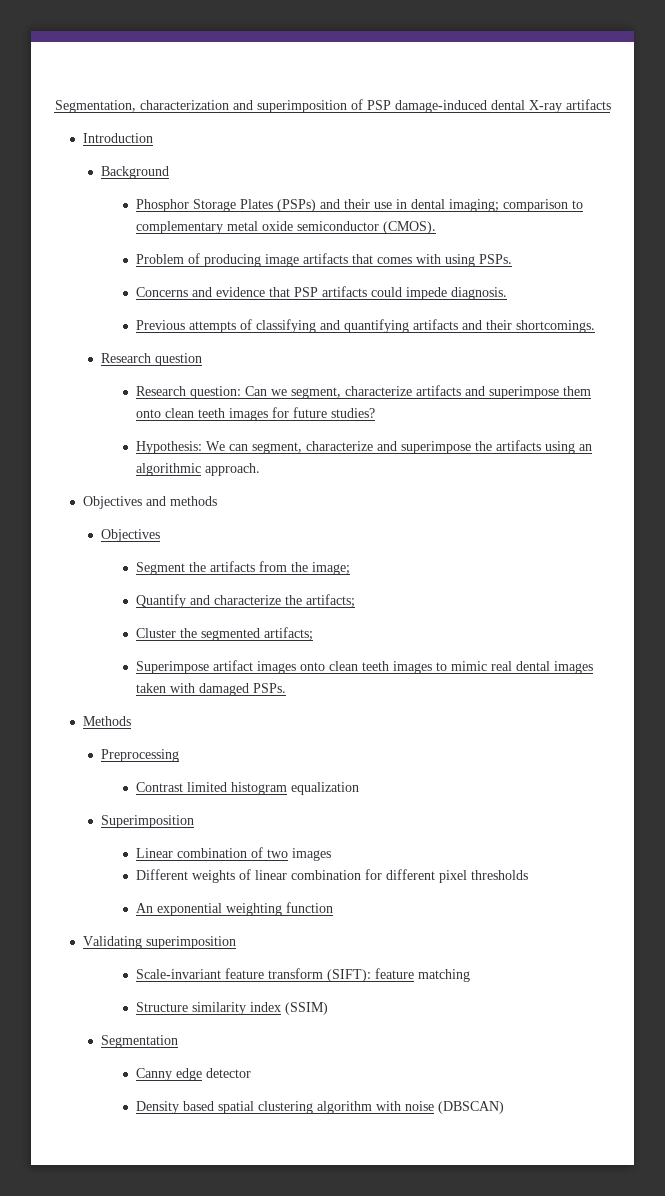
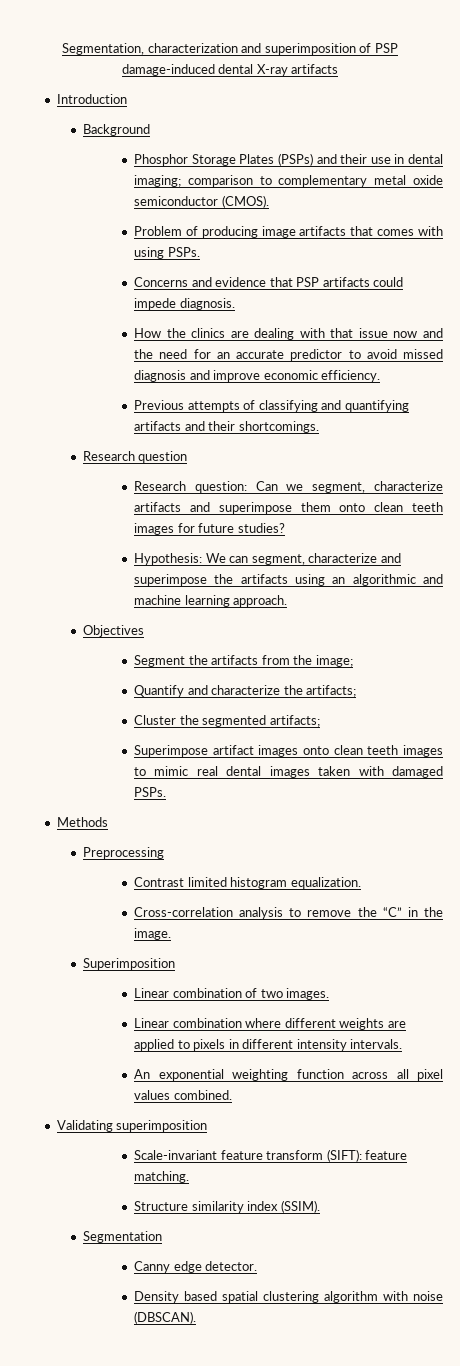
+ How the clinics are dealing with that issue now and the need for an accurate predictor to avoid missed diagnosis and improve economic efficiency.
- Hypothesis: We can segment, characterize and superimpose the artifacts using an algorithmic approach.
- Objectives and methods
+ Hypothesis: We can segment, characterize and superimpose the artifacts using an algorithmic and machine learning approach.
- Contrast limited histogram equalization
+ Contrast limited histogram equalization.
+ Cross-correlation analysis to remove the “C” in the image.
- Linear combination of two images
- Different weights of linear combination for different pixel thresholds
+ Linear combination of two images.
+ Linear combination where different weights are applied to pixels in different intensity intervals.
- An exponential weighting function
+ An exponential weighting function across all pixel values combined.
- Scale-invariant feature transform (SIFT): feature matching
+ Scale-invariant feature transform (SIFT): feature matching.
- Structure similarity index (SSIM)
+ Structure similarity index (SSIM).
- Canny edge detector
+ Canny edge detector.
- Density based spatial clustering algorithm with noise (DBSCAN)
+ Density based spatial clustering algorithm with noise (DBSCAN).

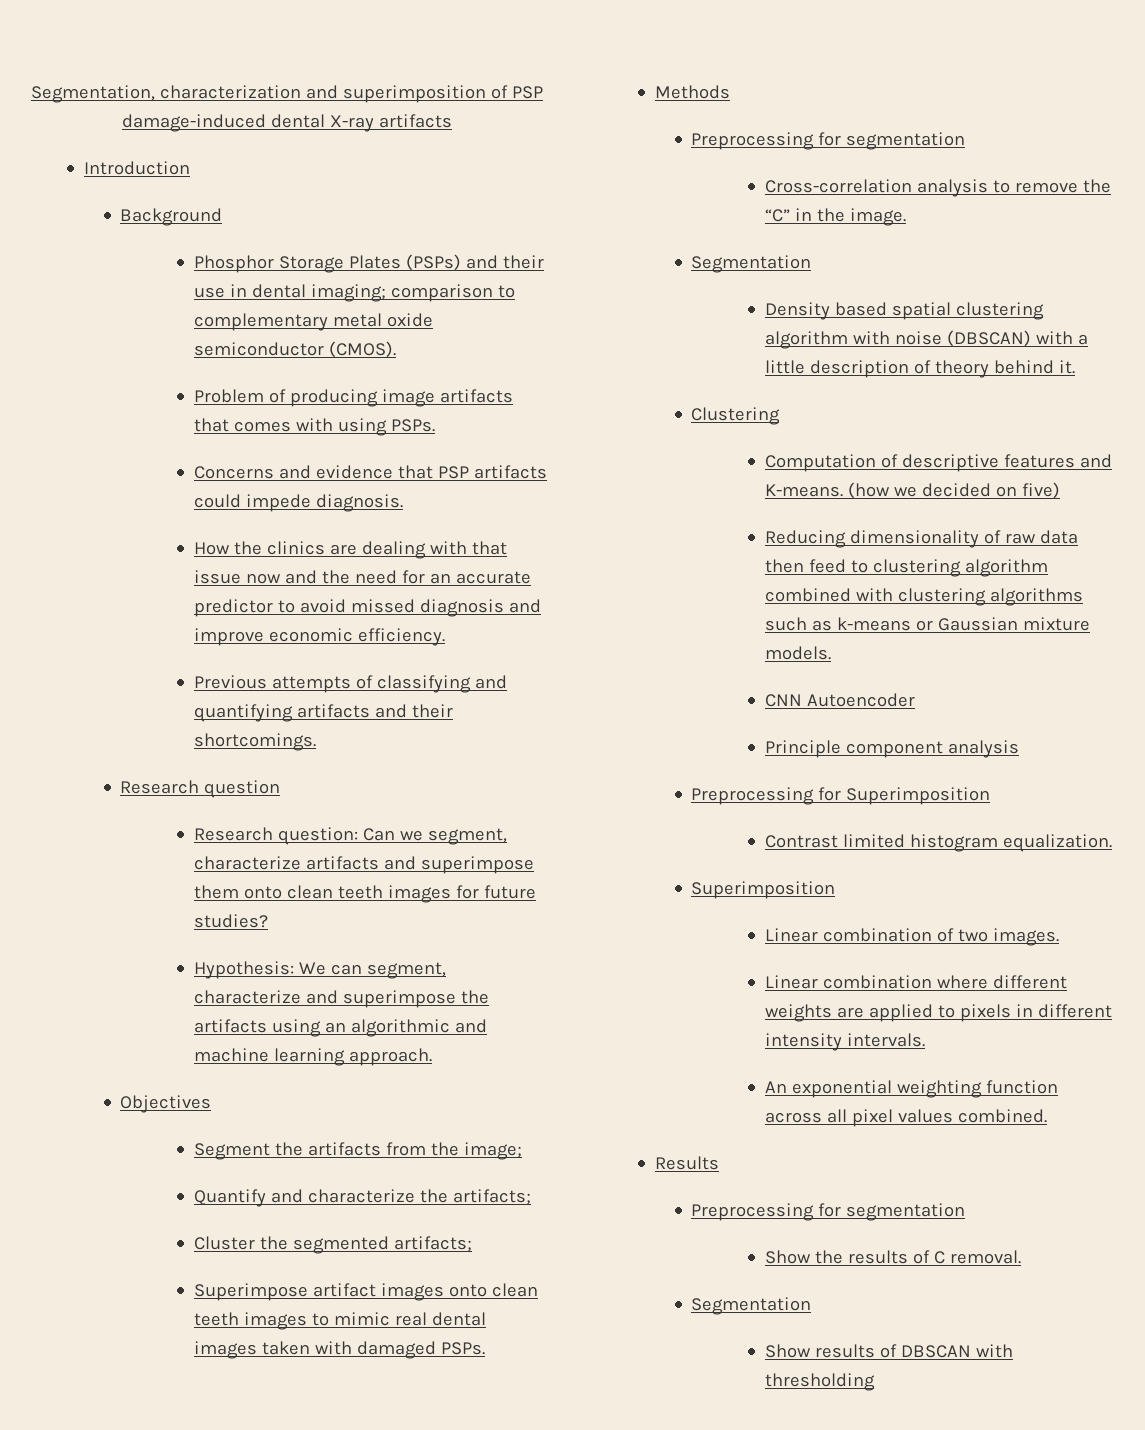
  Methods
- Preprocessing
- Contrast limited histogram equalization.
+ Preprocessing for segmentation
  Cross-correlation analysis to remove the “C” in the image.
+ Segmentation
+ Density based spatial clustering algorithm with noise (DBSCAN) with a little description of theory behind it.
+ Clustering
+ Computation of descriptive features and K-means. (how we decided on five)
+ Reducing dimensionality of raw data then feed to clustering algorithm combined with clustering algorithms such as k-means or Gaussian mixture models.
+ CNN Autoencoder
+ Principle component analysis
+ Preprocessing for Superimposition
+ Contrast limited histogram equalization.
- Validating superimposition
- Scale-invariant feature transform (SIFT): feature matching.
- Structure similarity index (SSIM).
+ Results
+ Preprocessing for segmentation
+ Show the results of C removal.
  Segmentation
- Canny edge detector.
- Density based spatial clustering algorithm with noise (DBSCAN).
+ Show results of DBSCAN with thresholding

